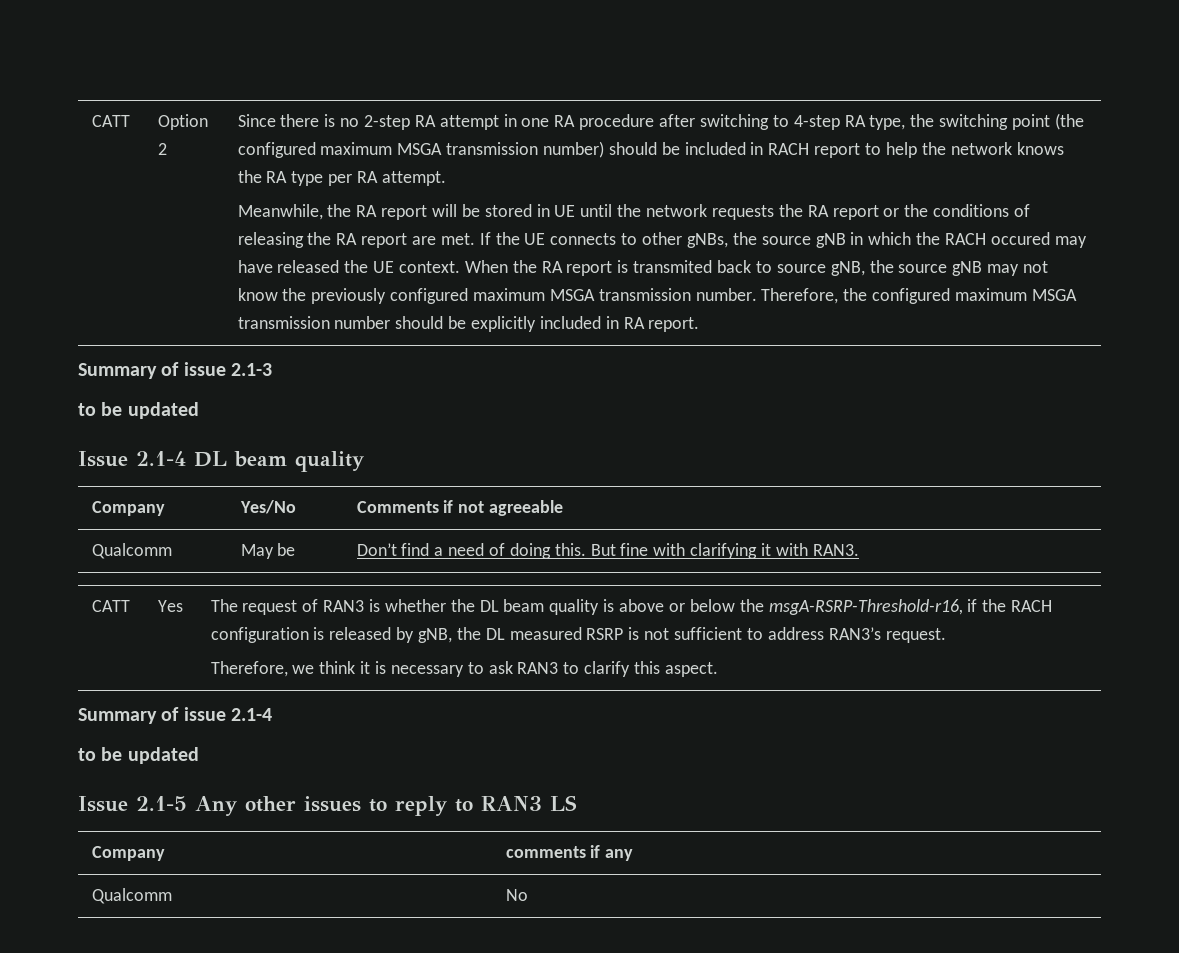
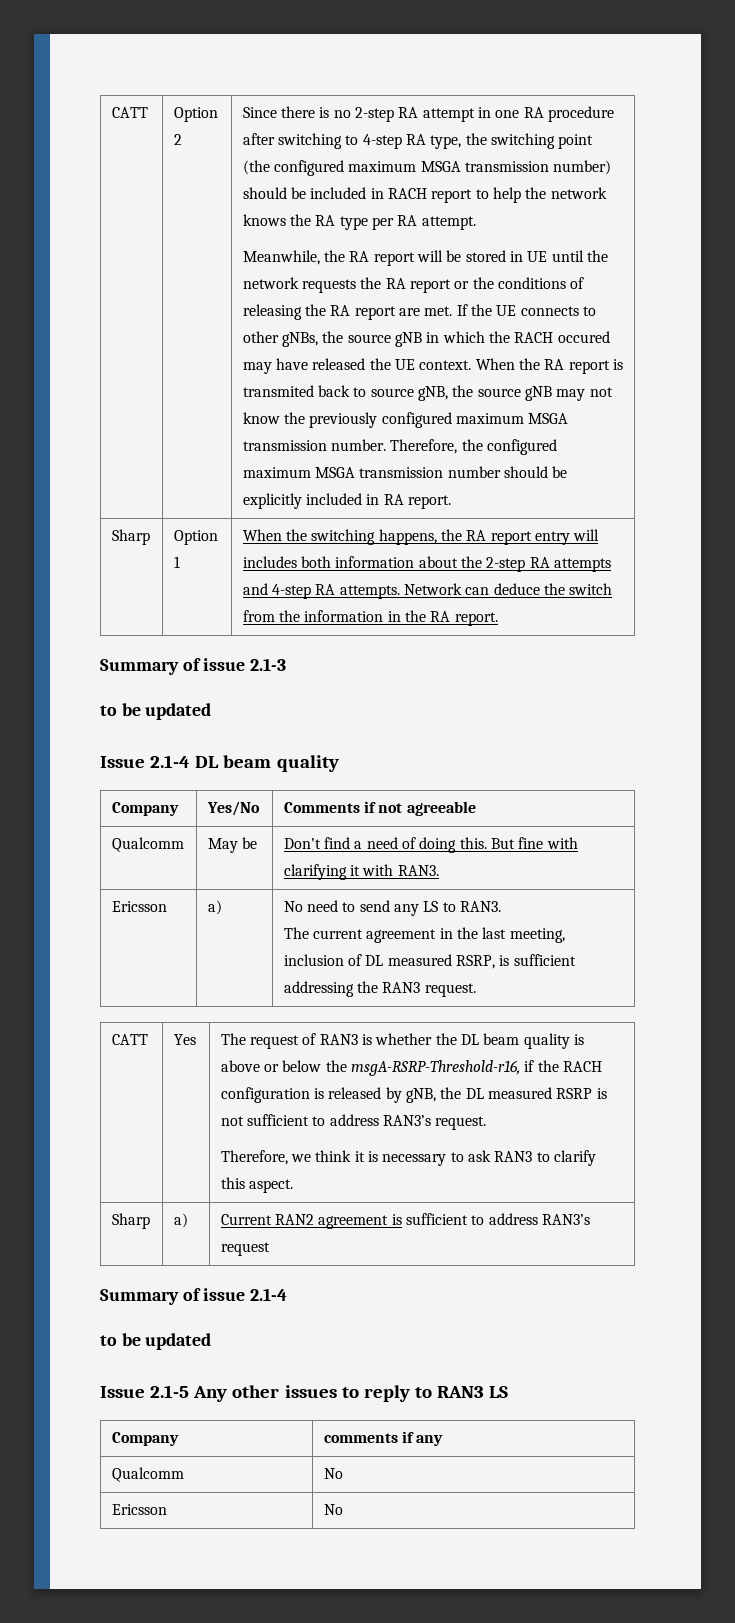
+ Sharp | Option 1 | When the switching happens, the RA report entry will includes both information about the 2-step RA attempts and 4-step RA attempts. Network can deduce the switch from the information in the RA report.
+ Ericsson | a) | No need to send any LS to RAN3.
+ The current agreement in the last meeting, inclusion of DL measured RSRP, is sufficient addressing the RAN3 request.
+ Sharp | a) | Current RAN2 agreement is sufficient to address RAN3’s request
+ Ericsson | No

